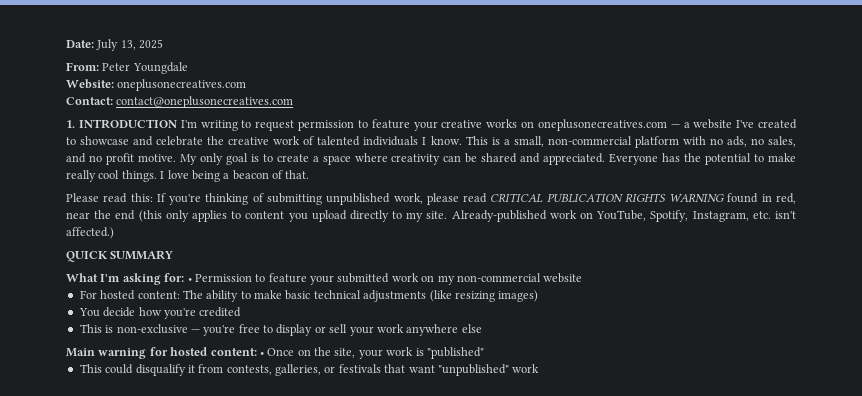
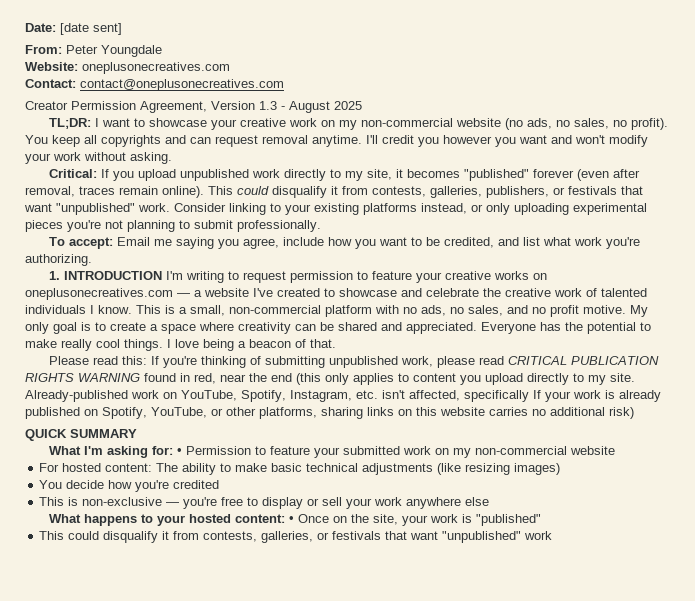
- Date: July 13, 2025
+ Date: [date sent]
+ Creator Permission Agreement, Version 1.3 - August 2025
+ TL;DR: I want to showcase your creative work on my non-commercial website (no ads, no sales, no profit). You keep all copyrights and can request removal anytime. I'll credit you however you want and won't modify your work without asking.
+ Critical: If you upload unpublished work directly to my site, it becomes "published" forever (even after removal, traces remain online). This could disqualify it from contests, galleries, publishers, or festivals that want "unpublished" work. Consider linking to your existing platforms instead, or only uploading experimental pieces you're not planning to submit professionally.
+ To accept: Email me saying you agree, include how you want to be credited, and list what work you're authorizing.
- Already-published work on YouTube, Spotify, Instagram, etc. isn't affected.)
+ Already-published work on YouTube, Spotify, Instagram, etc. isn't affected, specifically If your work is already published on Spotify, YouTube, or other platforms, sharing links on this website carries no additional risk)
- Main warning for hosted content: • Once on the site, your work is "published"
+ What happens to your hosted content: • Once on the site, your work is "published"

